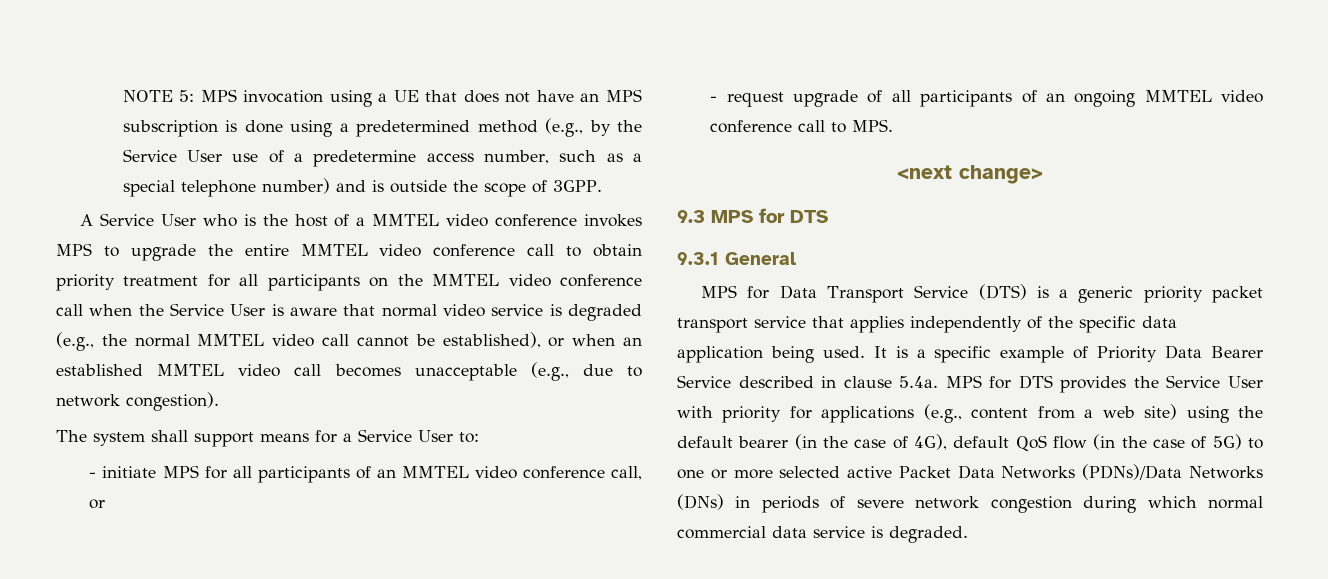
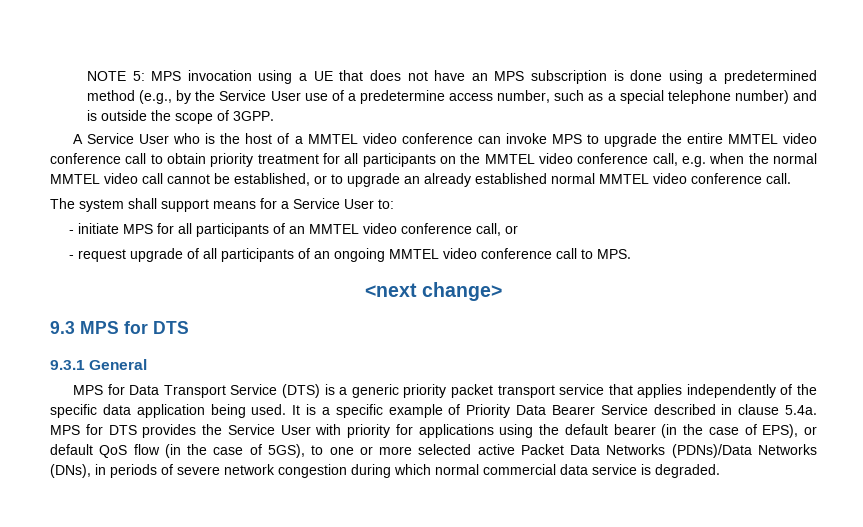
- A Service User who is the host of a MMTEL video conference invokes MPS to upgrade the entire MMTEL video conference call to obtain priority treatment for all participants on the MMTEL video conference call when the Service User is aware that normal video service is degraded (e.g., the normal MMTEL video call cannot be established), or when an established MMTEL video call becomes unacceptable (e.g., due to network congestion).
+ A Service User who is the host of a MMTEL video conference can invoke MPS to upgrade the entire MMTEL video conference call to obtain priority treatment for all participants on the MMTEL video conference call, e.g. when the normal MMTEL video call cannot be established, or to upgrade an already established normal MMTEL video conference call.
- It is a specific example of Priority Data Bearer Service described in clause 5.4a. MPS for DTS provides the Service User with priority for applications (e.g., content from a web site) using the default bearer (in the case of 4G), default QoS flow (in the case of 5G) to one or more selected active Packet Data Networks (PDNs)/Data Networks (DNs) in periods of severe network congestion during which normal commercial data service is degraded.
+ It is a specific example of Priority Data Bearer Service described in clause 5.4a. MPS for DTS provides the Service User with priority for applications using the default bearer (in the case of EPS), or default QoS flow (in the case of 5GS), to one or more selected active Packet Data Networks (PDNs)/Data Networks (DNs), in periods of severe network congestion during which normal commercial data service is degraded.

